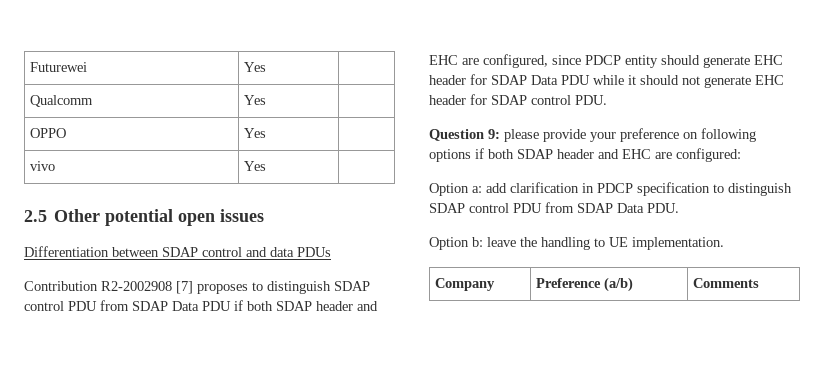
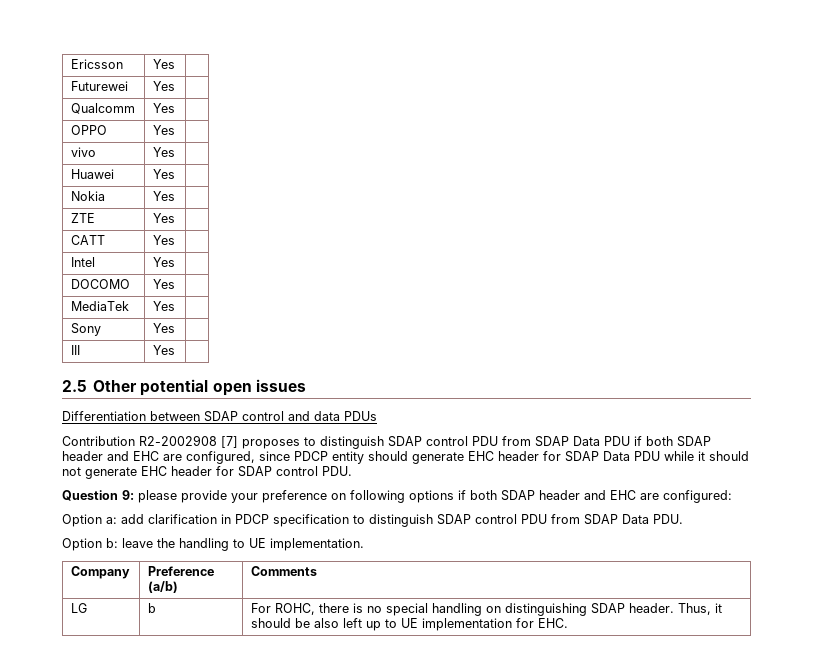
+ Ericsson | Yes |
+ Huawei | Yes |
+ Nokia | Yes |
+ ZTE | Yes |
+ CATT | Yes |
+ Intel | Yes |
+ DOCOMO | Yes |
+ MediaTek | Yes |
+ Sony | Yes |
+ III | Yes |
+ LG | b | For ROHC, there is no special handling on distinguishing SDAP header. Thus, it should be also left up to UE implementation for EHC.

